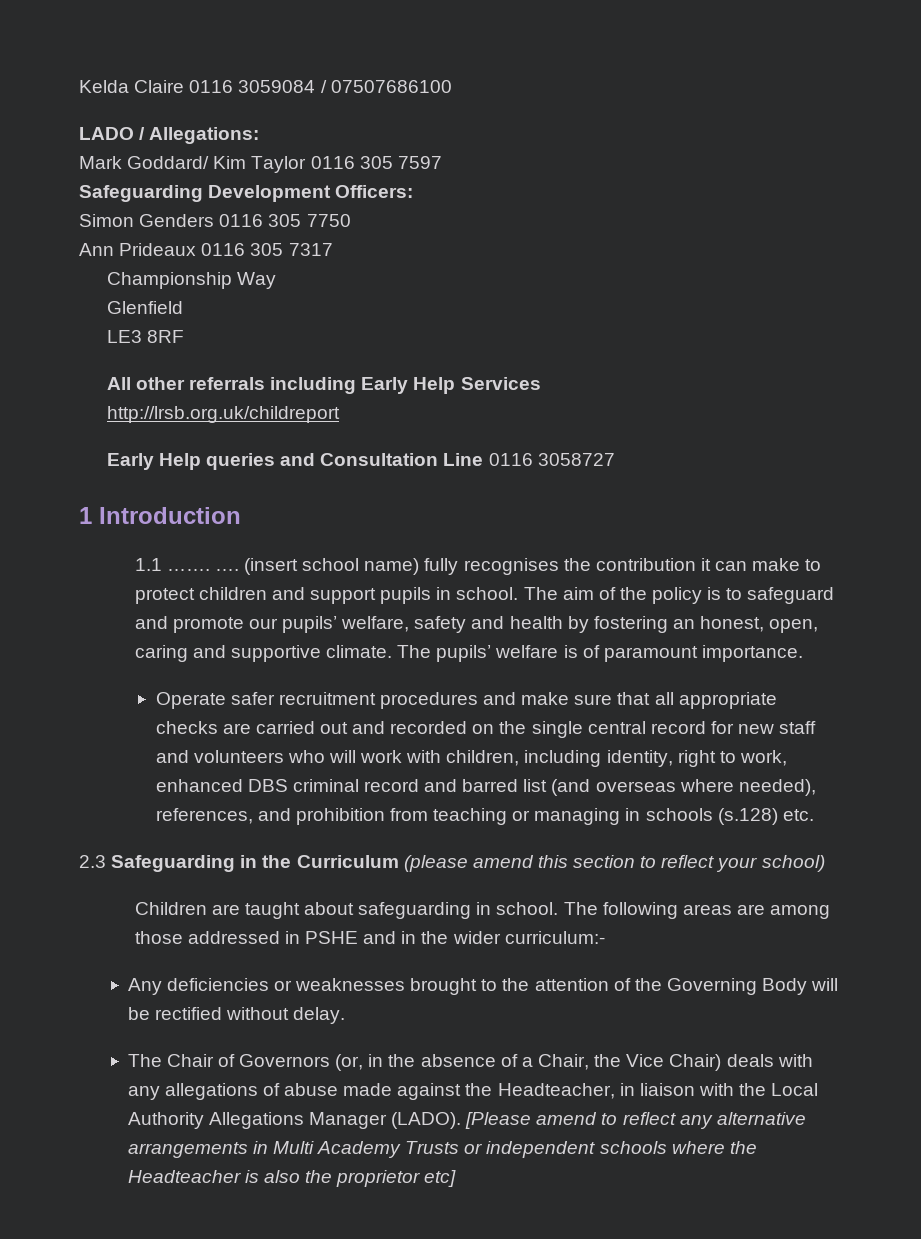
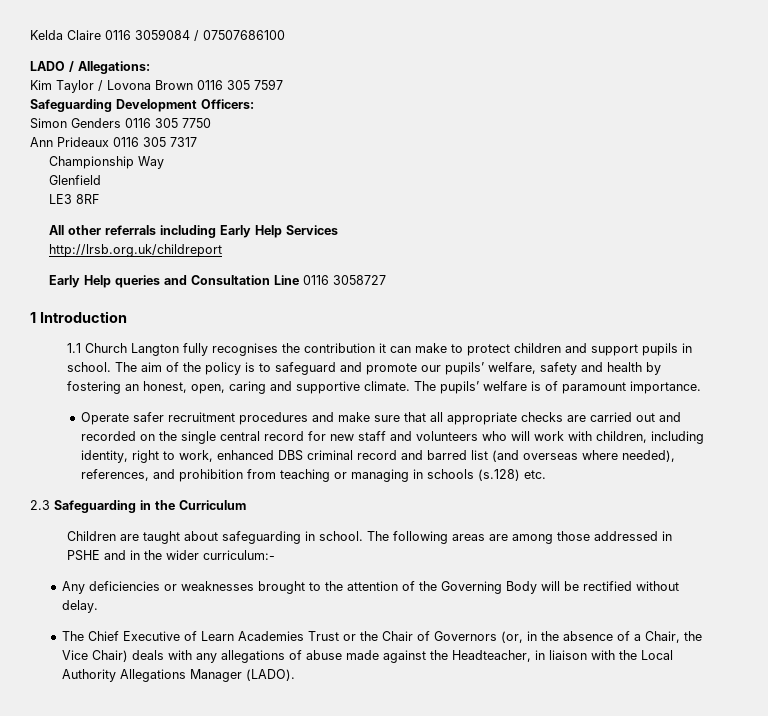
- Mark Goddard/ Kim Taylor 0116 305 7597
+ Kim Taylor / Lovona Brown 0116 305 7597
- 1.1 ……. …. (insert school name) fully recognises the contribution it can make to protect children and support pupils in school.
+ 1.1 Church Langton fully recognises the contribution it can make to protect children and support pupils in school.
- 2.3 Safeguarding in the Curriculum (please amend this section to reflect your school)
+ 2.3 Safeguarding in the Curriculum
- The Chair of Governors (or, in the absence of a Chair, the Vice Chair) deals with any allegations of abuse made against the Headteacher, in liaison with the Local Authority Allegations Manager (LADO). [Please amend to reflect any alternative arrangements in Multi Academy Trusts or independent schools where the Headteacher is also the proprietor etc]
+ The Chief Executive of Learn Academies Trust or the Chair of Governors (or, in the absence of a Chair, the Vice Chair) deals with any allegations of abuse made against the Headteacher, in liaison with the Local Authority Allegations Manager (LADO).

